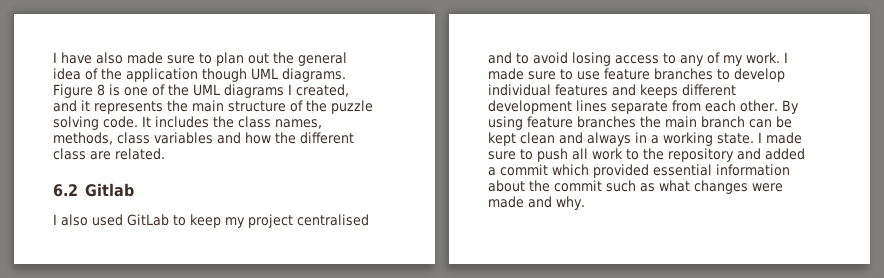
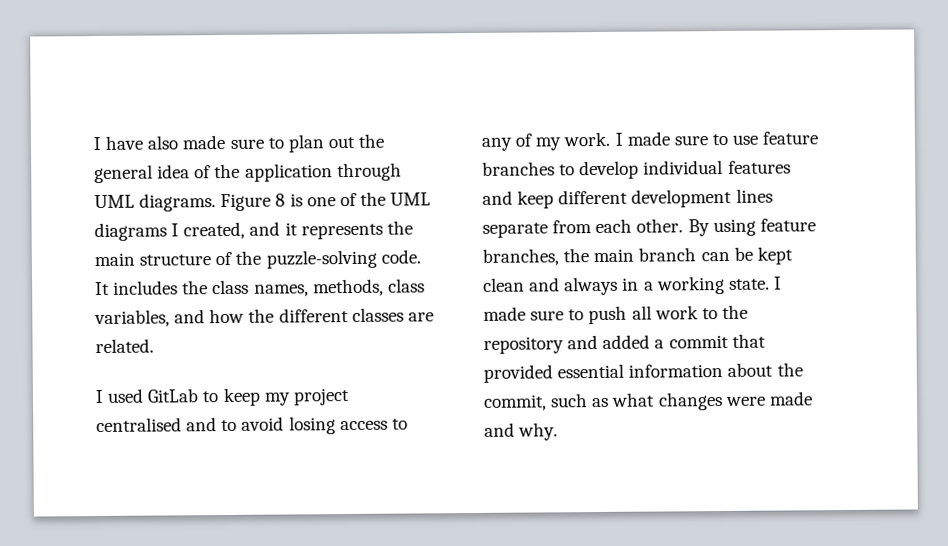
- I have also made sure to plan out the general idea of the application though UML diagrams.
+ I have also made sure to plan out the general idea of the application through UML diagrams.
- Figure 8 is one of the UML diagrams I created, and it represents the main structure of the puzzle solving code.
+ Figure 8 is one of the UML diagrams I created, and it represents the main structure of the puzzle-solving code.
- It includes the class names, methods, class variables and how the different class are related.
+ It includes the class names, methods, class variables, and how the different classes are related.
- 6.2 Gitlab
- I also used GitLab to keep my project centralised and to avoid losing access to any of my work.
+ I used GitLab to keep my project centralised and to avoid losing access to any of my work.
- I made sure to use feature branches to develop individual features and keeps different development lines separate from each other.
+ I made sure to use feature branches to develop individual features and keep different development lines separate from each other.
- By using feature branches the main branch can be kept clean and always in a working state.
+ By using feature branches, the main branch can be kept clean and always in a working state.
- I made sure to push all work to the repository and added a commit which provided essential information about the commit such as what changes were made and why.
+ I made sure to push all work to the repository and added a commit that provided essential information about the commit, such as what changes were made and why.

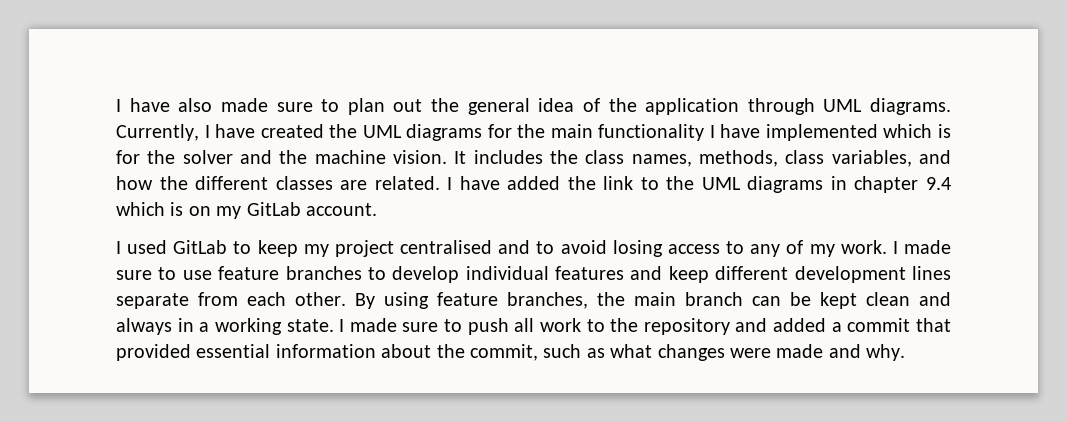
- Figure 8 is one of the UML diagrams I created, and it represents the main structure of the puzzle-solving code.
+ Currently, I have created the UML diagrams for the main functionality I have implemented which is for the solver and the machine vision.
+ I have added the link to the UML diagrams in chapter 9.4 which is on my GitLab account.

